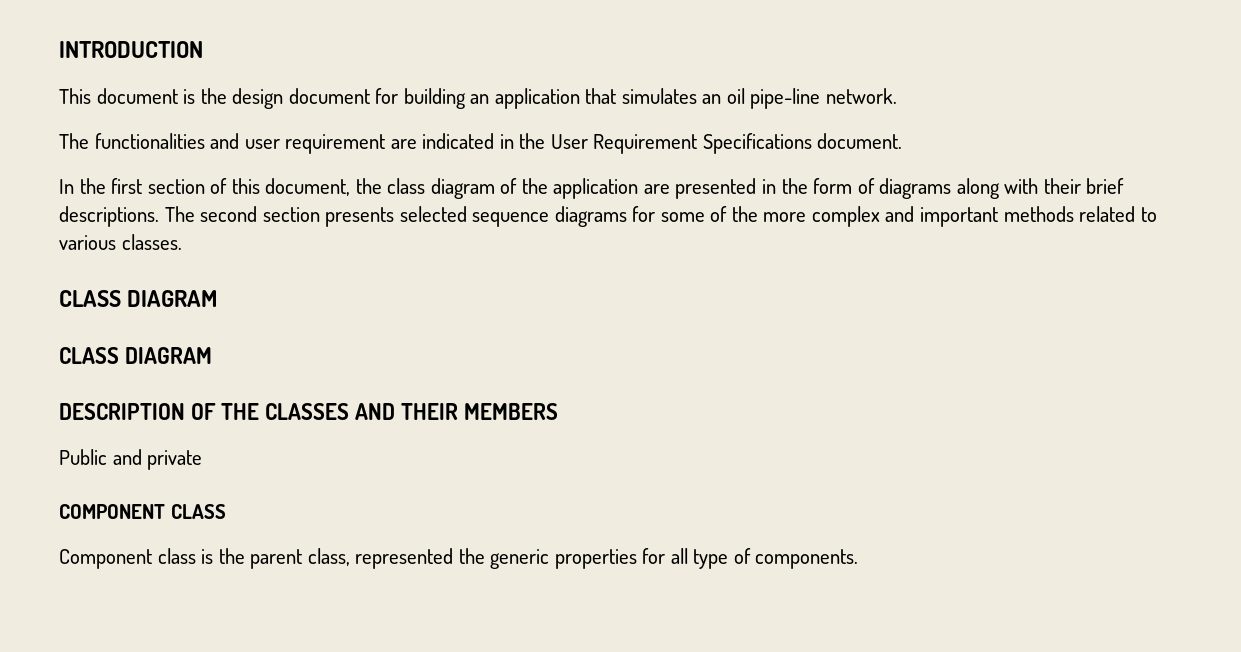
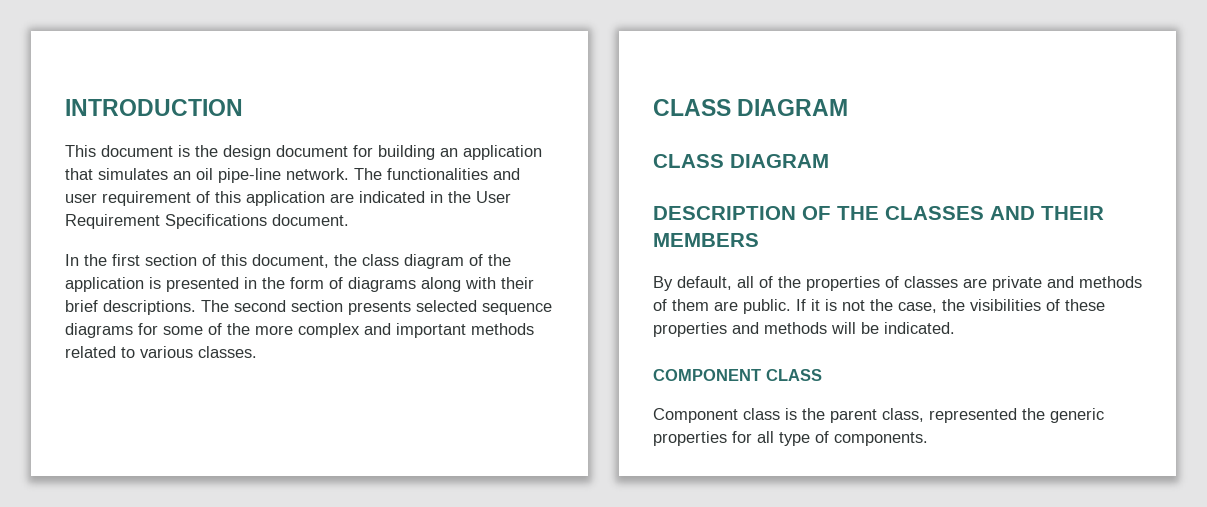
- This document is the design document for building an application that simulates an oil pipe-line network.
- The functionalities and user requirement are indicated in the User Requirement Specifications document.
+ This document is the design document for building an application that simulates an oil pipe-line network. The functionalities and user requirement of this application are indicated in the User Requirement Specifications document.
- In the first section of this document, the class diagram of the application are presented in the form of diagrams along with their brief descriptions.
+ In the first section of this document, the class diagram of the application is presented in the form of diagrams along with their brief descriptions.
- Public and private
+ By default, all of the properties of classes are private and methods of them are public. If it is not the case, the visibilities of these properties and methods will be indicated.

